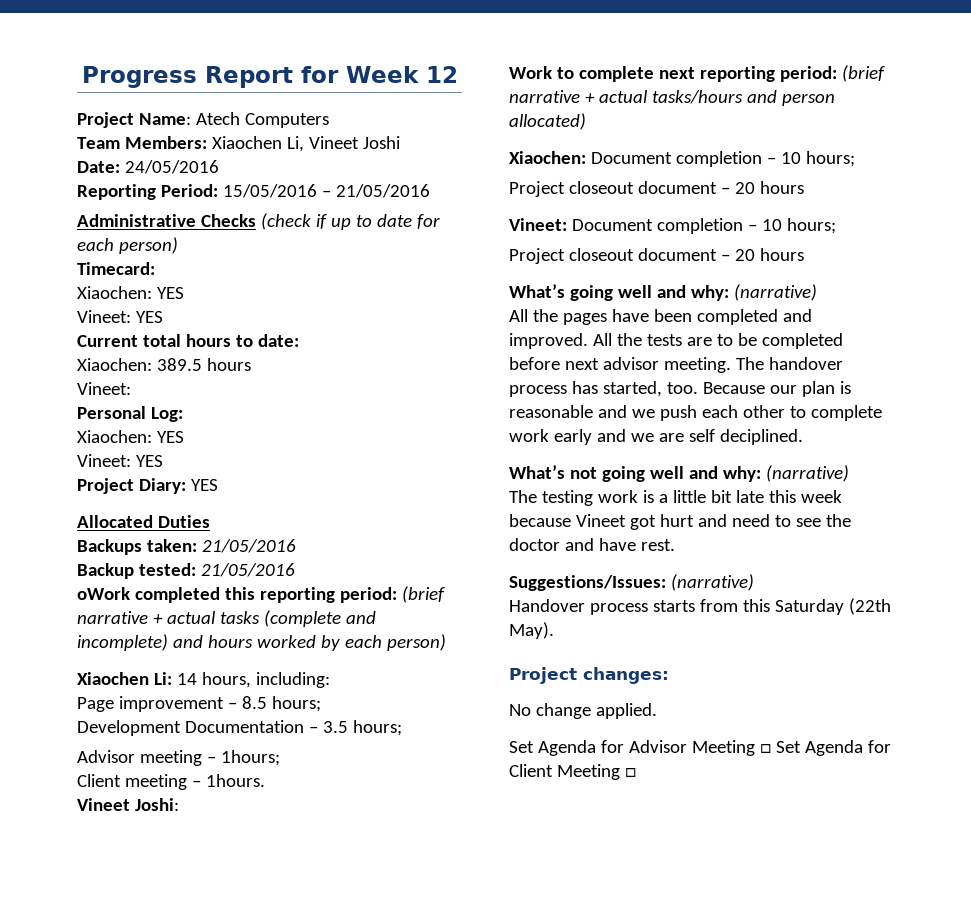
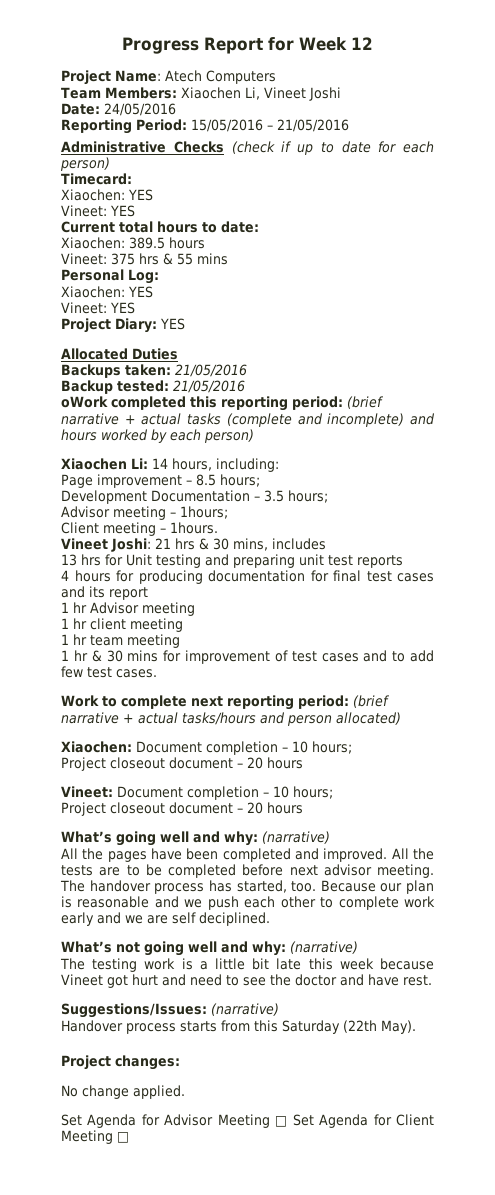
  Xiaochen: 389.5 hours
- Vineet:
+ Vineet: 375 hrs & 55 mins
- Vineet Joshi:
+ Vineet Joshi: 21 hrs & 30 mins, includes
+ 13 hrs for Unit testing and preparing unit test reports
+ 4 hours for producing documentation for final test cases and its report
+ 1 hr Advisor meeting
+ 1 hr client meeting
+ 1 hr team meeting
+ 1 hr & 30 mins for improvement of test cases and to add few test cases.

